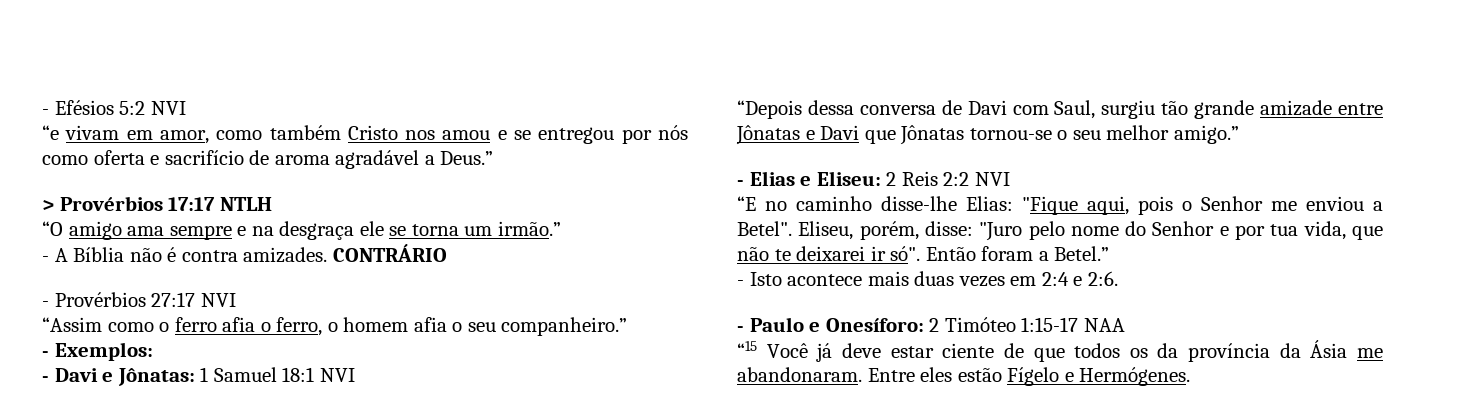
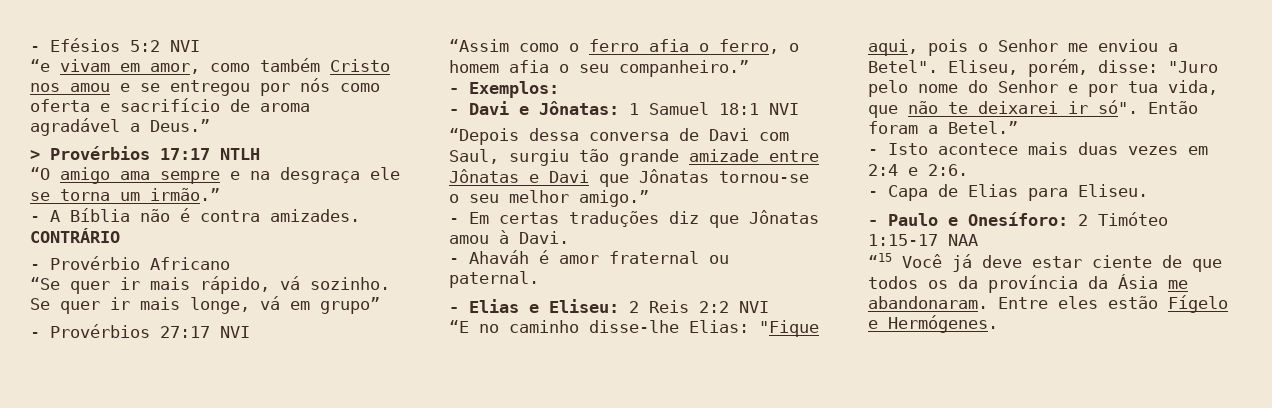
+ - Provérbio Africano
+ “Se quer ir mais rápido, vá sozinho. Se quer ir mais longe, vá em grupo”
+ - Em certas traduções diz que Jônatas amou à Davi.
+ - Ahaváh é amor fraternal ou paternal.
+ - Capa de Elias para Eliseu.

